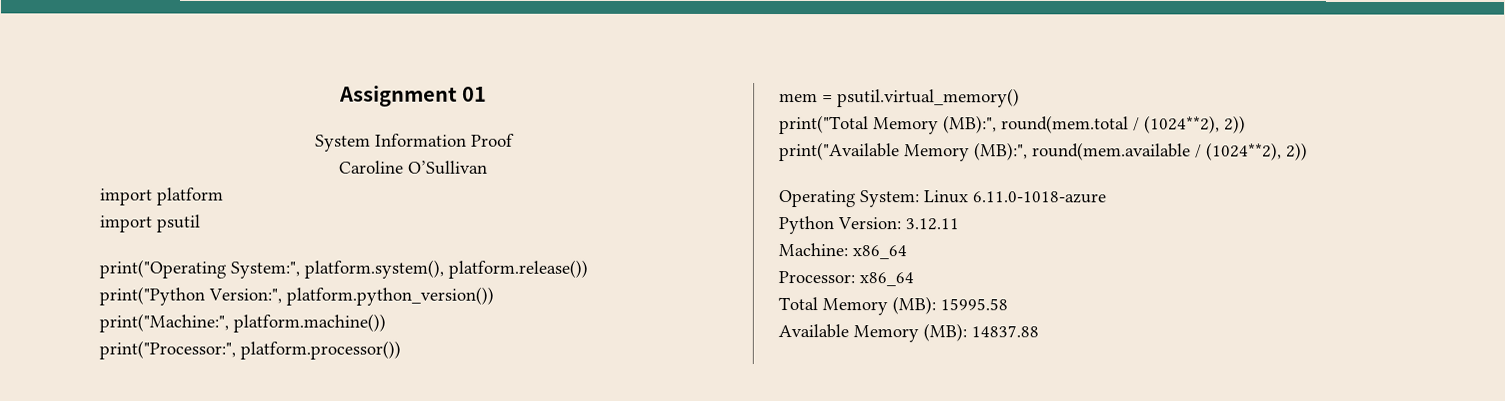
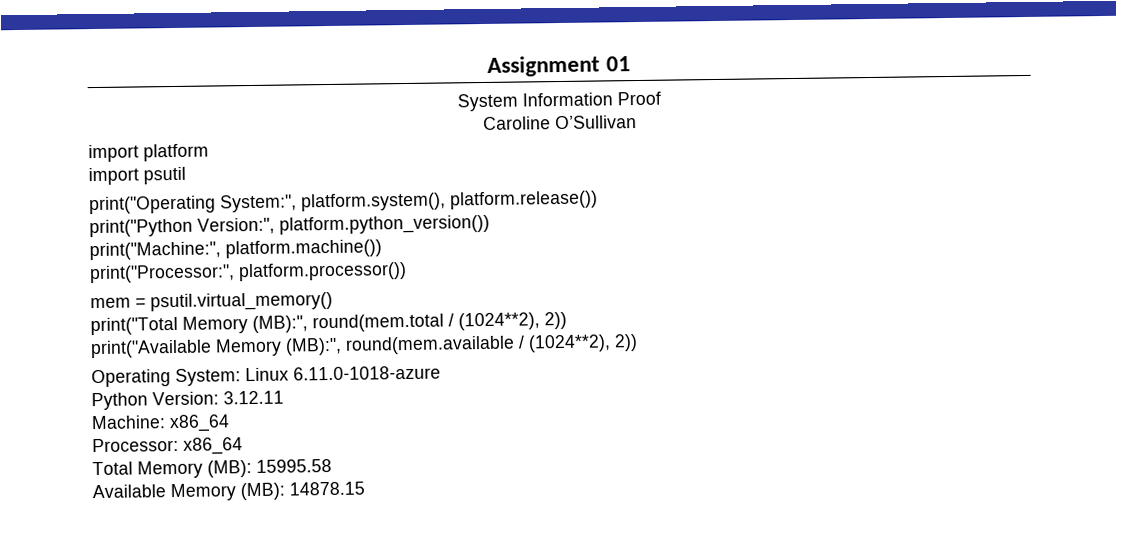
- Available Memory (MB): 14837.88
+ Available Memory (MB): 14878.15

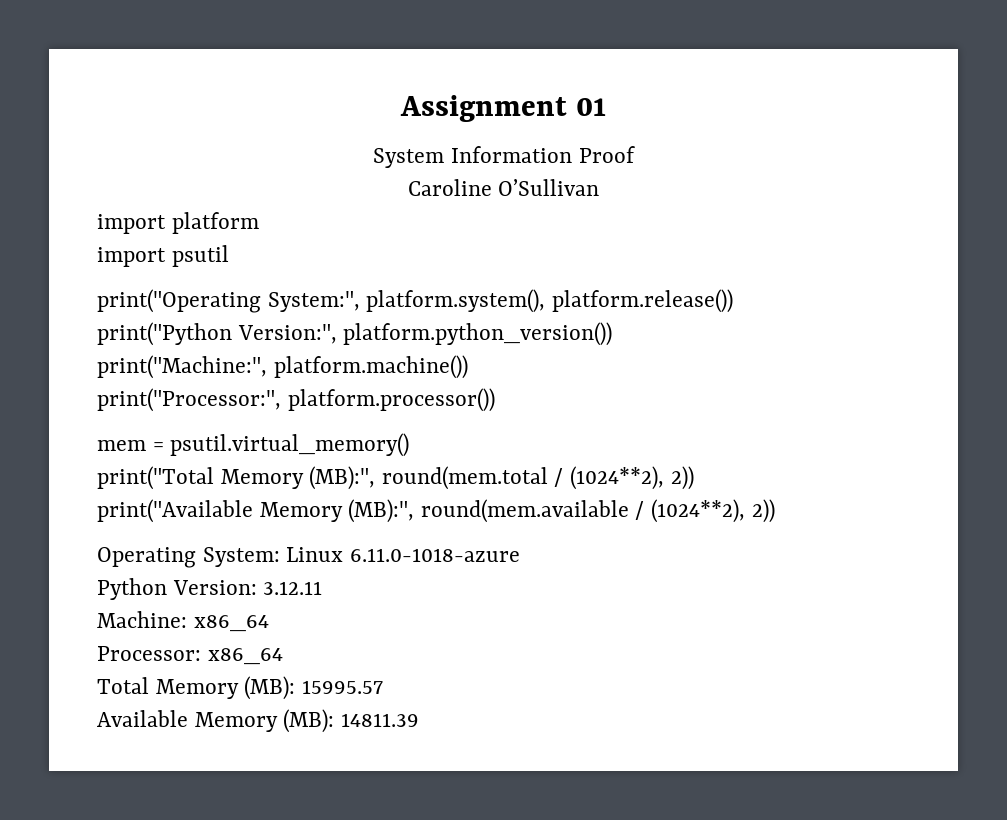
- Total Memory (MB): 15995.58
+ Total Memory (MB): 15995.57
- Available Memory (MB): 14878.15
+ Available Memory (MB): 14811.39

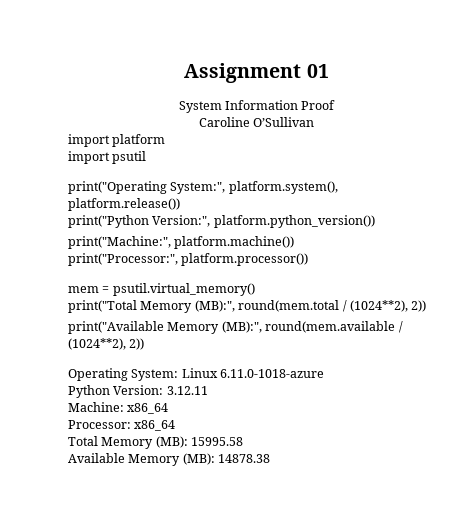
- Total Memory (MB): 15995.57
+ Total Memory (MB): 15995.58
- Available Memory (MB): 14811.39
+ Available Memory (MB): 14878.38

